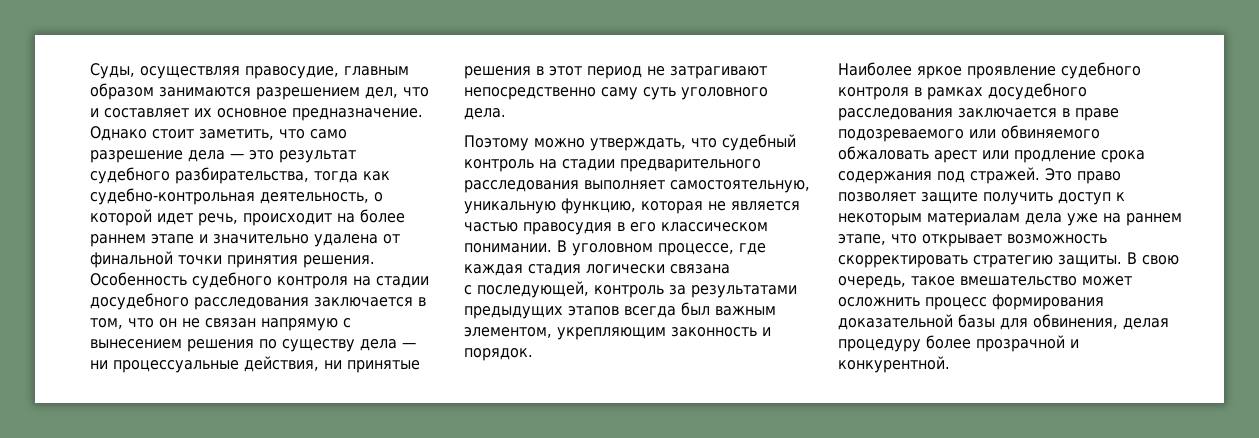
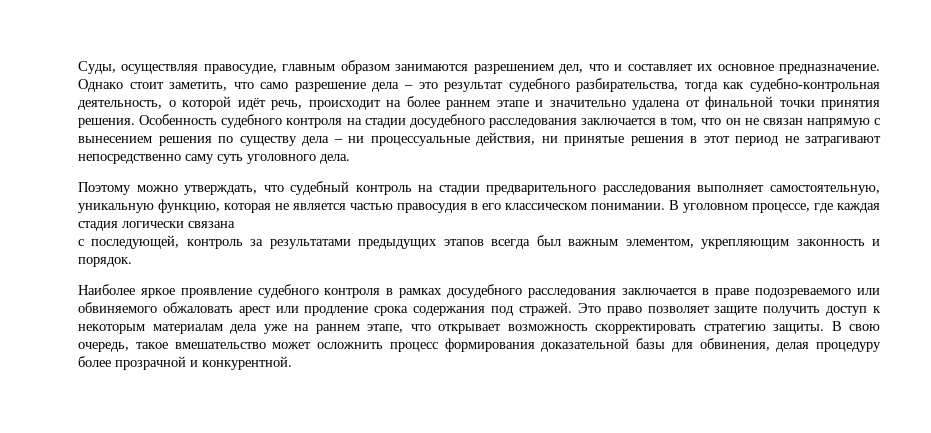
- Однако стоит заметить, что само разрешение дела — это результат судебного разбирательства, тогда как судебно-контрольная деятельность, о которой идет речь, происходит на более раннем этапе и значительно удалена от финальной точки принятия решения.
+ Однако стоит заметить, что само разрешение дела – это результат судебного разбирательства, тогда как судебно-контрольная деятельность, о которой идёт речь, происходит на более раннем этапе и значительно удалена от финальной точки принятия решения.
- Особенность судебного контроля на стадии досудебного расследования заключается в том, что он не связан напрямую с вынесением решения по существу дела — ни процессуальные действия, ни принятые решения в этот период не затрагивают непосредственно саму суть уголовного дела.
+ Особенность судебного контроля на стадии досудебного расследования заключается в том, что он не связан напрямую с вынесением решения по существу дела – ни процессуальные действия, ни принятые решения в этот период не затрагивают непосредственно саму суть уголовного дела.

